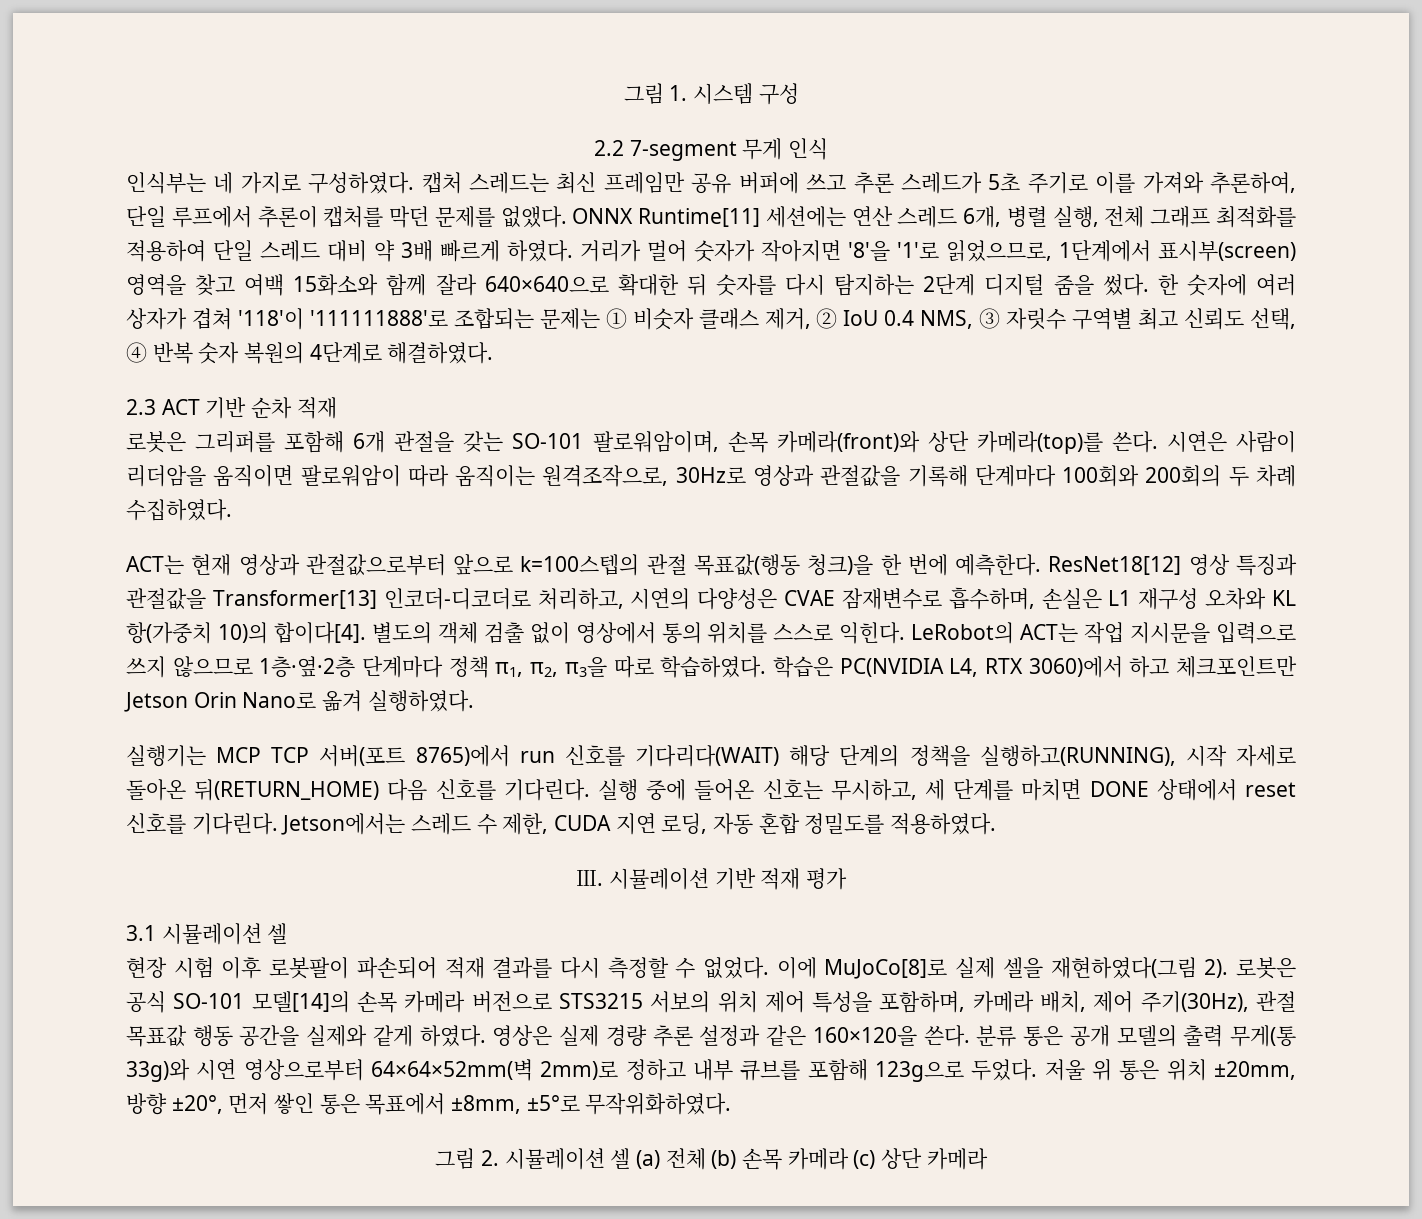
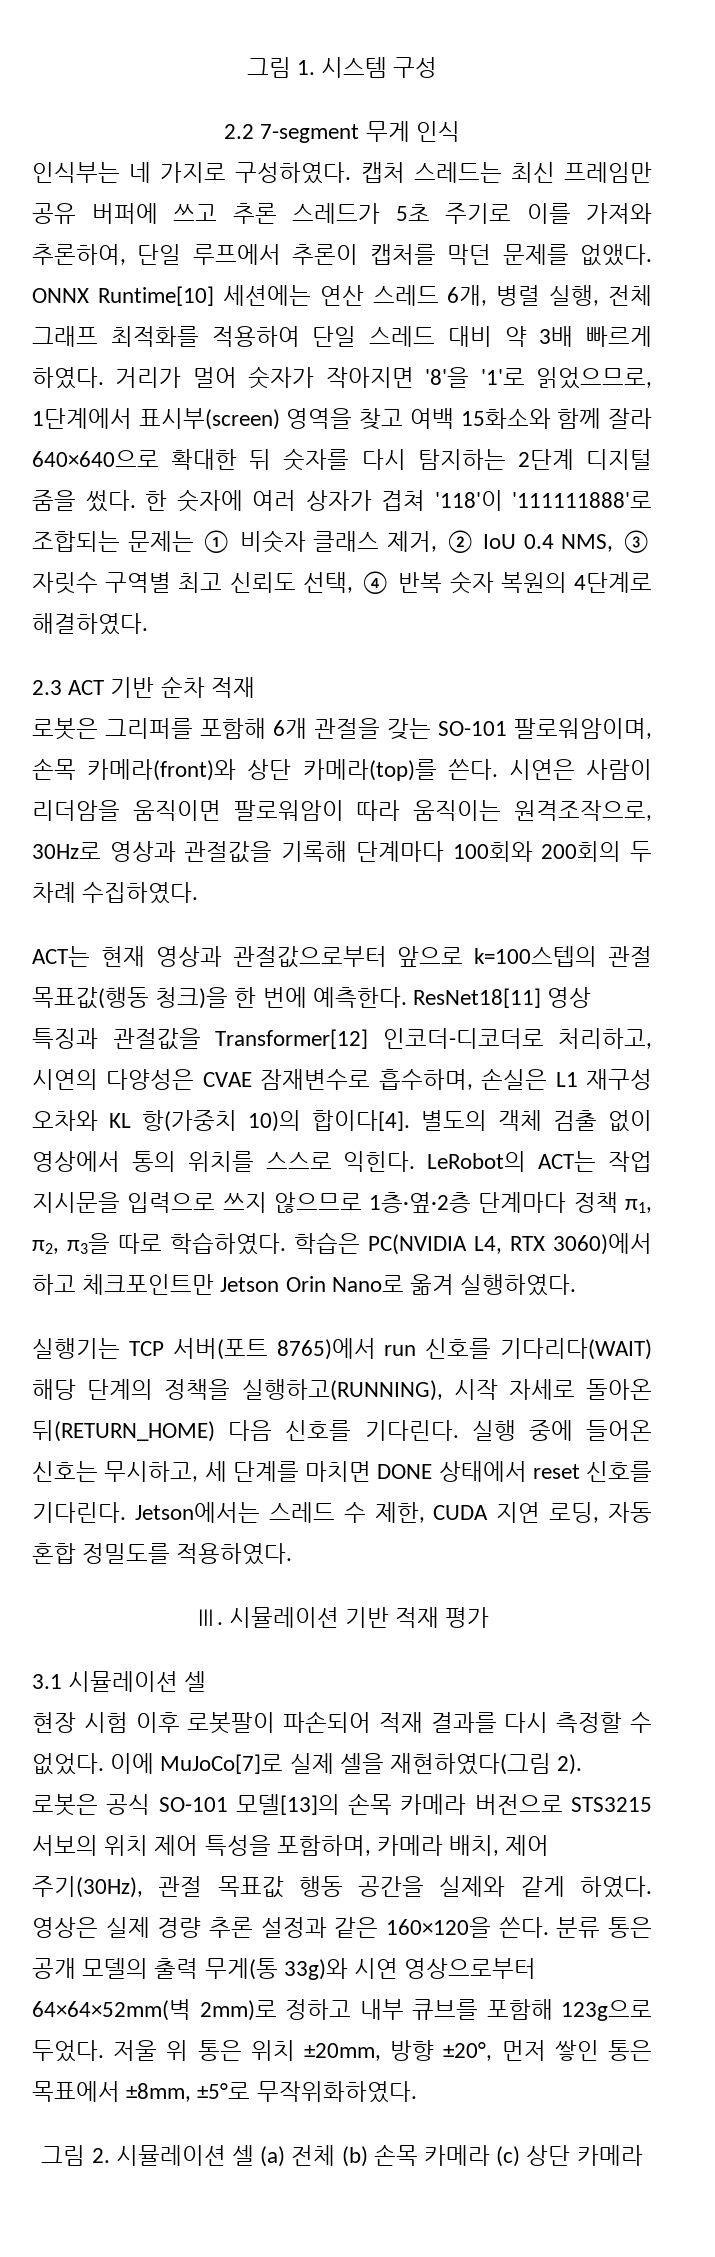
- ONNX Runtime[11] 세션에는 연산 스레드 6개, 병렬 실행, 전체 그래프 최적화를 적용하여 단일 스레드 대비 약 3배 빠르게 하였다.
+ ONNX Runtime[10] 세션에는 연산 스레드 6개, 병렬 실행, 전체 그래프 최적화를 적용하여 단일 스레드 대비 약 3배 빠르게 하였다.
- ResNet18[12] 영상 특징과 관절값을 Transformer[13] 인코더-디코더로 처리하고, 시연의 다양성은 CVAE 잠재변수로 흡수하며, 손실은 L1 재구성 오차와 KL 항(가중치 10)의 합이다[4].
+ ResNet18[11] 영상 특징과 관절값을 Transformer[12] 인코더-디코더로 처리하고, 시연의 다양성은 CVAE 잠재변수로 흡수하며, 손실은 L1 재구성 오차와 KL 항(가중치 10)의 합이다[4].
- 실행기는 MCP TCP 서버(포트 8765)에서 run 신호를 기다리다(WAIT) 해당 단계의 정책을 실행하고(RUNNING), 시작 자세로 돌아온 뒤(RETURN_HOME) 다음 신호를 기다린다.
+ 실행기는 TCP 서버(포트 8765)에서 run 신호를 기다리다(WAIT) 해당 단계의 정책을 실행하고(RUNNING), 시작 자세로 돌아온 뒤(RETURN_HOME) 다음 신호를 기다린다.
- 이에 MuJoCo[8]로 실제 셀을 재현하였다(그림 2).
+ 이에 MuJoCo[7]로 실제 셀을 재현하였다(그림 2).
- 로봇은 공식 SO-101 모델[14]의 손목 카메라 버전으로 STS3215 서보의 위치 제어 특성을 포함하며, 카메라 배치, 제어 주기(30Hz), 관절 목표값 행동 공간을 실제와 같게 하였다.
+ 로봇은 공식 SO-101 모델[13]의 손목 카메라 버전으로 STS3215 서보의 위치 제어 특성을 포함하며, 카메라 배치, 제어 주기(30Hz), 관절 목표값 행동 공간을 실제와 같게 하였다.

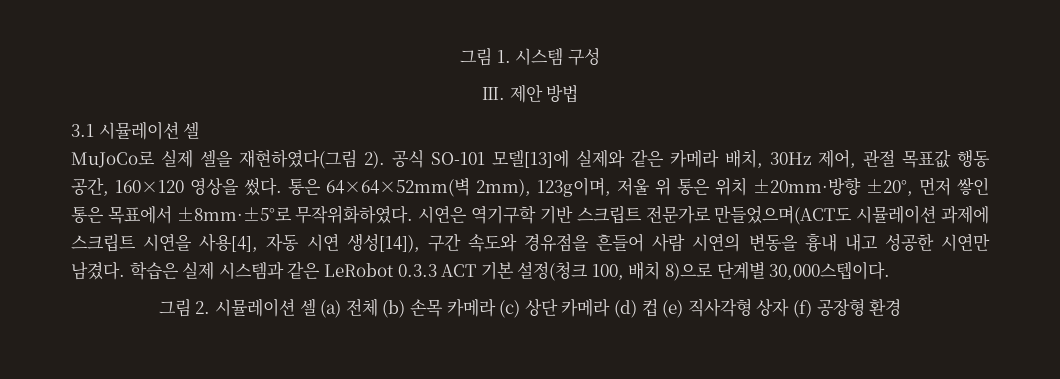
- 2.2 7-segment 무게 인식
- 인식부는 네 가지로 구성하였다. 캡처 스레드는 최신 프레임만 공유 버퍼에 쓰고 추론 스레드가 5초 주기로 이를 가져와 추론하여, 단일 루프에서 추론이 캡처를 막던 문제를 없앴다. ONNX Runtime[10] 세션에는 연산 스레드 6개, 병렬 실행, 전체 그래프 최적화를 적용하여 단일 스레드 대비 약 3배 빠르게 하였다. 거리가 멀어 숫자가 작아지면 '8'을 '1'로 읽었으므로, 1단계에서 표시부(screen) 영역을 찾고 여백 15화소와 함께 잘라 640×640으로 확대한 뒤 숫자를 다시 탐지하는 2단계 디지털 줌을 썼다. 한 숫자에 여러 상자가 겹쳐 '118'이 '111111888'로 조합되는 문제는 ① 비숫자 클래스 제거, ② IoU 0.4 NMS, ③ 자릿수 구역별 최고 신뢰도 선택, ④ 반복 숫자 복원의 4단계로 해결하였다.
- 2.3 ACT 기반 순차 적재
- 로봇은 그리퍼를 포함해 6개 관절을 갖는 SO-101 팔로워암이며, 손목 카메라(front)와 상단 카메라(top)를 쓴다. 시연은 사람이 리더암을 움직이면 팔로워암이 따라 움직이는 원격조작으로, 30Hz로 영상과 관절값을 기록해 단계마다 100회와 200회의 두 차례 수집하였다.
- ACT는 현재 영상과 관절값으로부터 앞으로 k=100스텝의 관절 목표값(행동 청크)을 한 번에 예측한다. ResNet18[11] 영상 특징과 관절값을 Transformer[12] 인코더-디코더로 처리하고, 시연의 다양성은 CVAE 잠재변수로 흡수하며, 손실은 L1 재구성 오차와 KL 항(가중치 10)의 합이다[4]. 별도의 객체 검출 없이 영상에서 통의 위치를 스스로 익힌다. LeRobot의 ACT는 작업 지시문을 입력으로 쓰지 않으므로 1층·옆·2층 단계마다 정책 π1, π2, π3을 따로 학습하였다. 학습은 PC(NVIDIA L4, RTX 3060)에서 하고 체크포인트만 Jetson Orin Nano로 옮겨 실행하였다.
- 실행기는 TCP 서버(포트 8765)에서 run 신호를 기다리다(WAIT) 해당 단계의 정책을 실행하고(RUNNING), 시작 자세로 돌아온 뒤(RETURN_HOME) 다음 신호를 기다린다. 실행 중에 들어온 신호는 무시하고, 세 단계를 마치면 DONE 상태에서 reset 신호를 기다린다. Jetson에서는 스레드 수 제한, CUDA 지연 로딩, 자동 혼합 정밀도를 적용하였다.
- Ⅲ. 시뮬레이션 기반 적재 평가
+ Ⅲ. 제안 방법
  3.1 시뮬레이션 셀
- 현장 시험 이후 로봇팔이 파손되어 적재 결과를 다시 측정할 수 없었다. 이에 MuJoCo[7]로 실제 셀을 재현하였다(그림 2).
+ MuJoCo로 실제 셀을 재현하였다(그림 2).
- 로봇은 공식 SO-101 모델[13]의 손목 카메라 버전으로 STS3215 서보의 위치 제어 특성을 포함하며, 카메라 배치, 제어 주기(30Hz), 관절 목표값 행동 공간을 실제와 같게 하였다. 영상은 실제 경량 추론 설정과 같은 160×120을 쓴다. 분류 통은 공개 모델의 출력 무게(통 33g)와 시연 영상으로부터 64×64×52mm(벽 2mm)로 정하고 내부 큐브를 포함해 123g으로 두었다. 저울 위 통은 위치 ±20mm, 방향 ±20°, 먼저 쌓인 통은 목표에서 ±8mm, ±5°로 무작위화하였다.
+ 공식 SO-101 모델[13]에 실제와 같은 카메라 배치, 30Hz 제어, 관절 목표값 행동 공간, 160×120 영상을 썼다. 통은 64×64×52mm(벽 2mm), 123g이며, 저울 위 통은 위치 ±20mm·방향 ±20°, 먼저 쌓인 통은 목표에서 ±8mm·±5°로 무작위화하였다. 시연은 역기구학 기반 스크립트 전문가로 만들었으며(ACT도 시뮬레이션 과제에 스크립트 시연을 사용[4], 자동 시연 생성[14]), 구간 속도와 경유점을 흔들어 사람 시연의 변동을 흉내 내고 성공한 시연만 남겼다. 학습은 실제 시스템과 같은 LeRobot 0.3.3 ACT 기본 설정(청크 100, 배치 8)으로 단계별 30,000스텝이다.
- 그림 2. 시뮬레이션 셀 (a) 전체 (b) 손목 카메라 (c) 상단 카메라
+ 그림 2. 시뮬레이션 셀 (a) 전체 (b) 손목 카메라 (c) 상단 카메라 (d) 컵 (e) 직사각형 상자 (f) 공장형 환경

